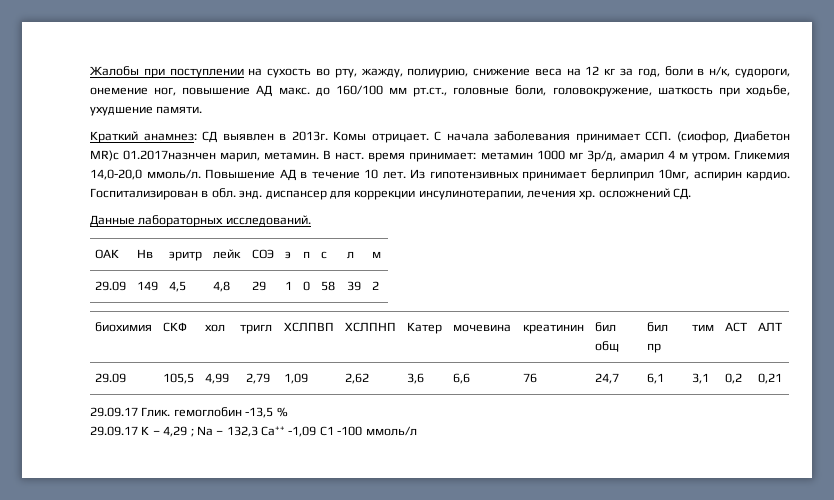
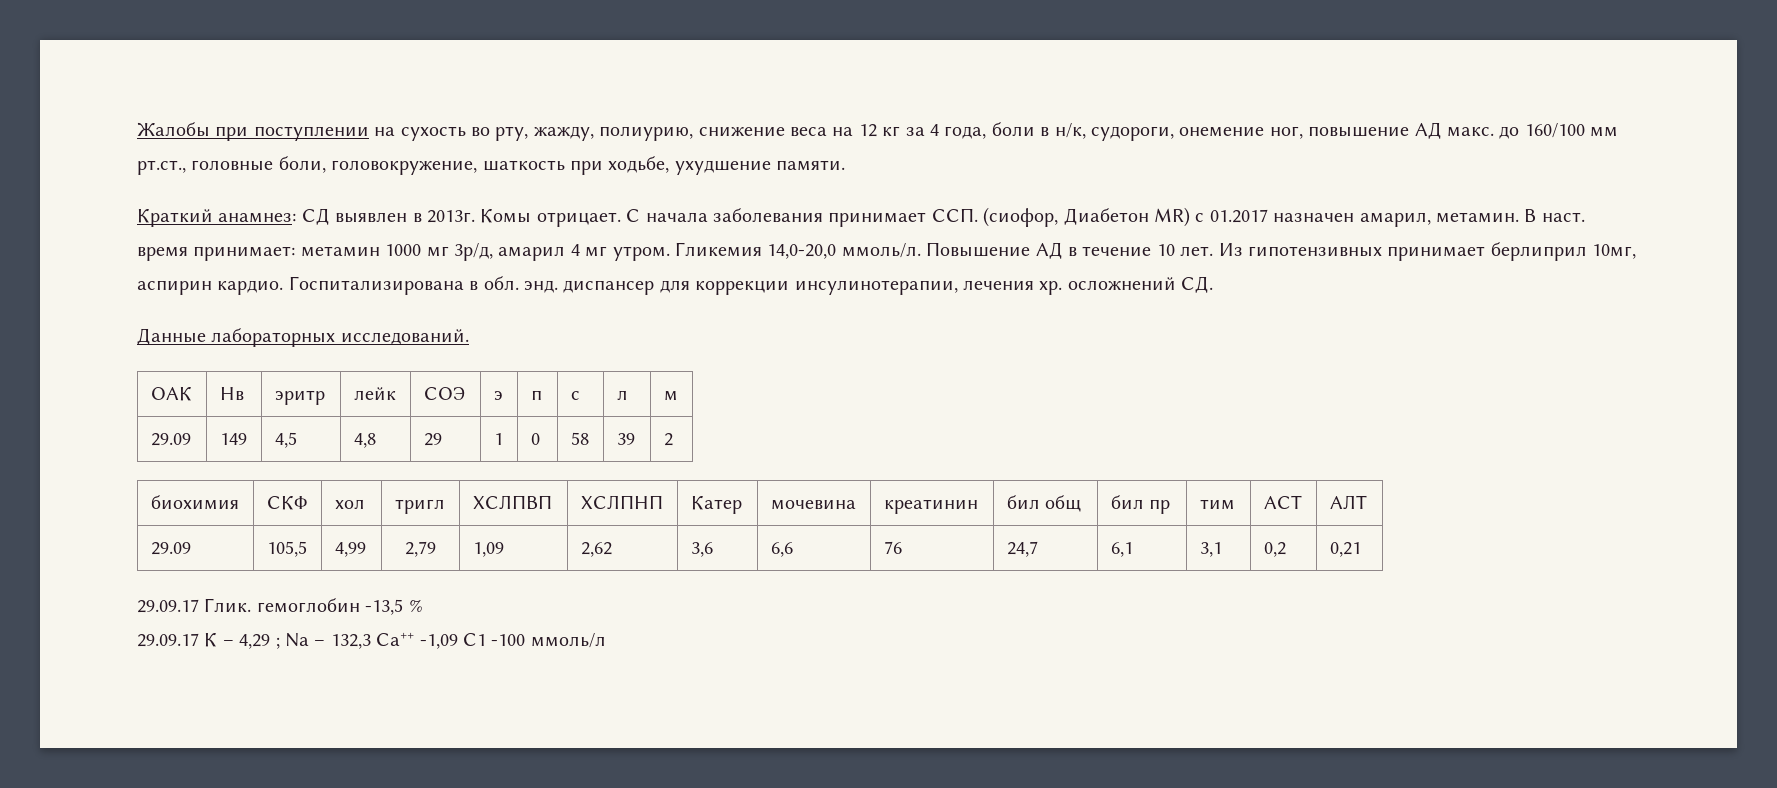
- Жалобы при поступлении на сухость во рту, жажду, полиурию, снижение веса на 12 кг за год, боли в н/к, судороги, онемение ног, повышение АД макс. до 160/100 мм рт.ст., головные боли, головокружение, шаткость при ходьбе, ухудшение памяти.
+ Жалобы при поступлении на сухость во рту, жажду, полиурию, снижение веса на 12 кг за 4 года, боли в н/к, судороги, онемение ног, повышение АД макс. до 160/100 мм рт.ст., головные боли, головокружение, шаткость при ходьбе, ухудшение памяти.
- С начала заболевания принимает ССП. (сиофор, Диабетон MR)с 01.2017назнчен марил, метамин.
+ С начала заболевания принимает ССП. (сиофор, Диабетон MR) с 01.2017 назначен амарил, метамин.
- В наст. время принимает: метамин 1000 мг 3р/д, амарил 4 м утром.
+ В наст. время принимает: метамин 1000 мг 3р/д, амарил 4 мг утром.
- Госпитализирован в обл. энд. диспансер для коррекции инсулинотерапии, лечения хр. осложнений СД.
+ Госпитализирована в обл. энд. диспансер для коррекции инсулинотерапии, лечения хр. осложнений СД.

